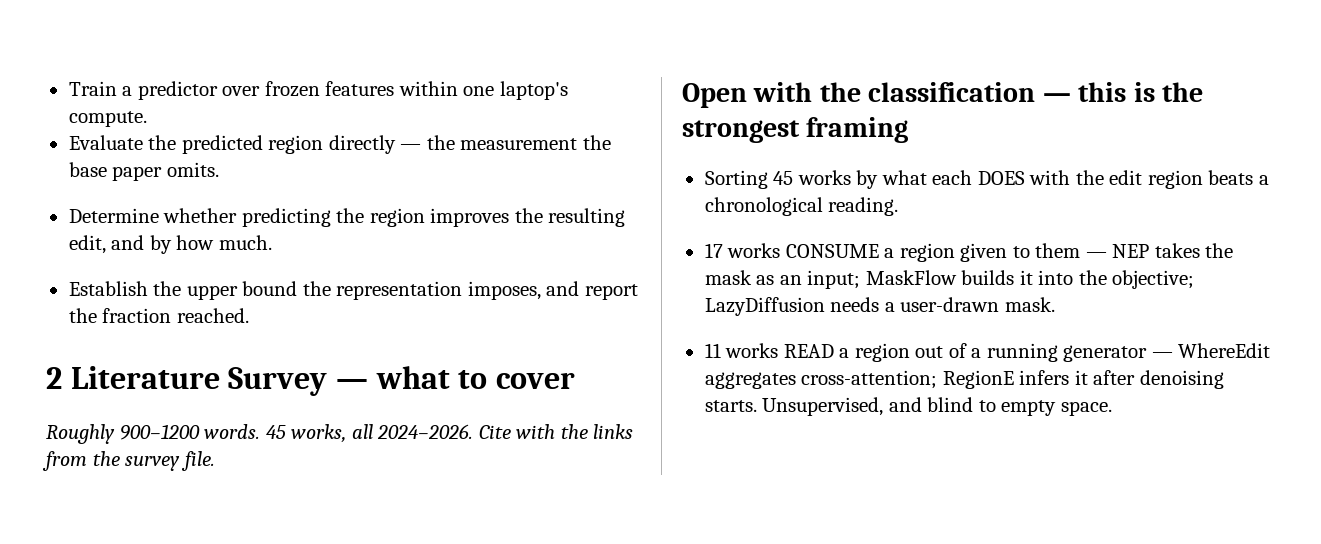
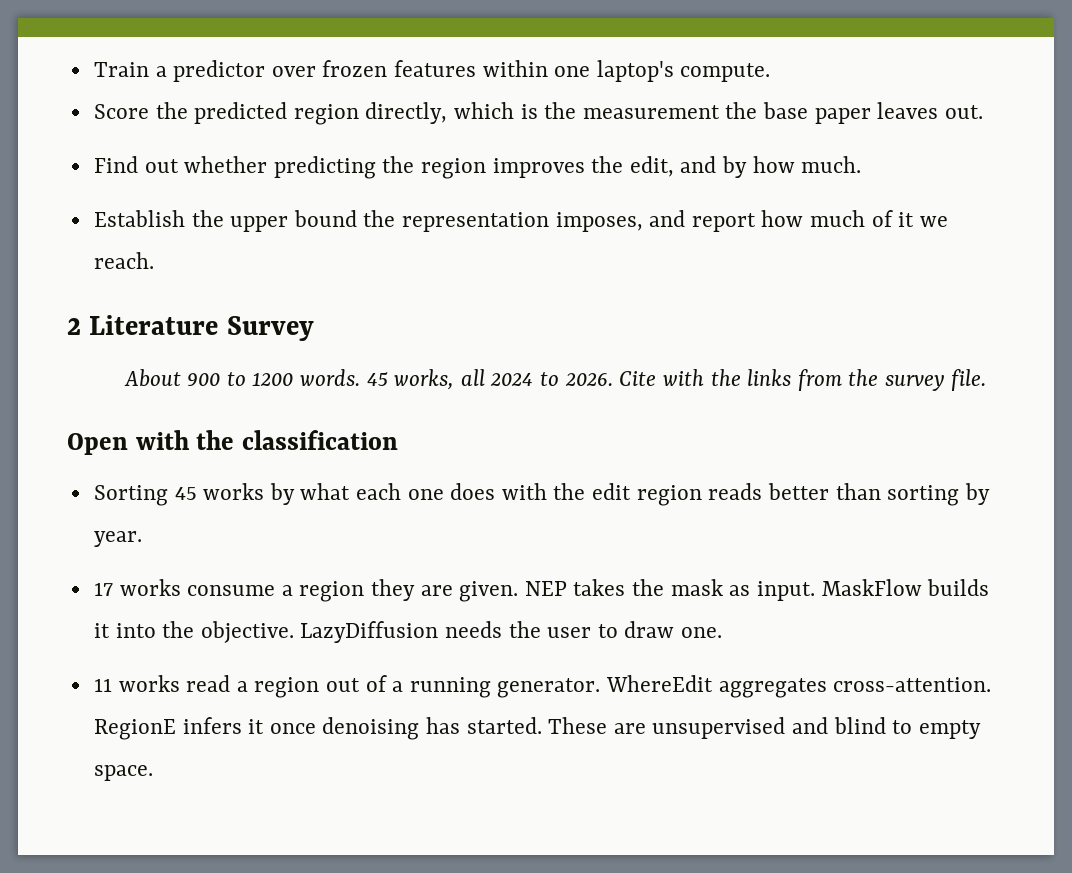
- Evaluate the predicted region directly — the measurement the base paper omits.
- Determine whether predicting the region improves the resulting edit, and by how much.
+ Score the predicted region directly, which is the measurement the base paper leaves out.
+ Find out whether predicting the region improves the edit, and by how much.
- Establish the upper bound the representation imposes, and report the fraction reached.
- 2 Literature Survey — what to cover
- Roughly 900–1200 words.
+ Establish the upper bound the representation imposes, and report how much of it we reach.
+ 2 Literature Survey
+ About 900 to 1200 words.
- 45 works, all 2024–2026.
+ 45 works, all 2024 to 2026.
- Open with the classification — this is the strongest framing
+ Open with the classification
- Sorting 45 works by what each DOES with the edit region beats a chronological reading.
+ Sorting 45 works by what each one does with the edit region reads better than sorting by year.
- 17 works CONSUME a region given to them — NEP takes the mask as an input; MaskFlow builds it into the objective; LazyDiffusion needs a user-drawn mask.
+ 17 works consume a region they are given. NEP takes the mask as input. MaskFlow builds it into the objective. LazyDiffusion needs the user to draw one.
- 11 works READ a region out of a running generator — WhereEdit aggregates cross-attention; RegionE infers it after denoising starts. Unsupervised, and blind to empty space.
+ 11 works read a region out of a running generator. WhereEdit aggregates cross-attention. RegionE infers it once denoising has started. These are unsupervised and blind to empty space.

